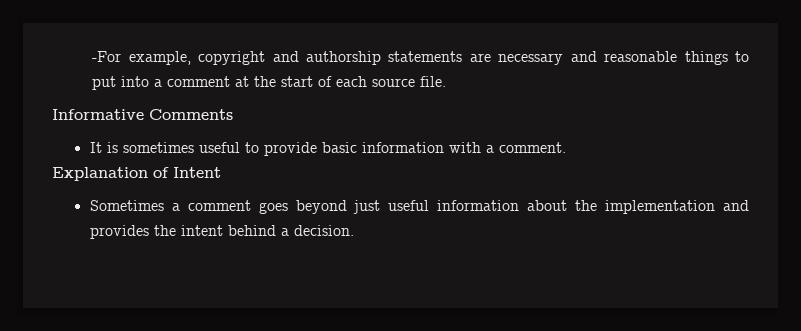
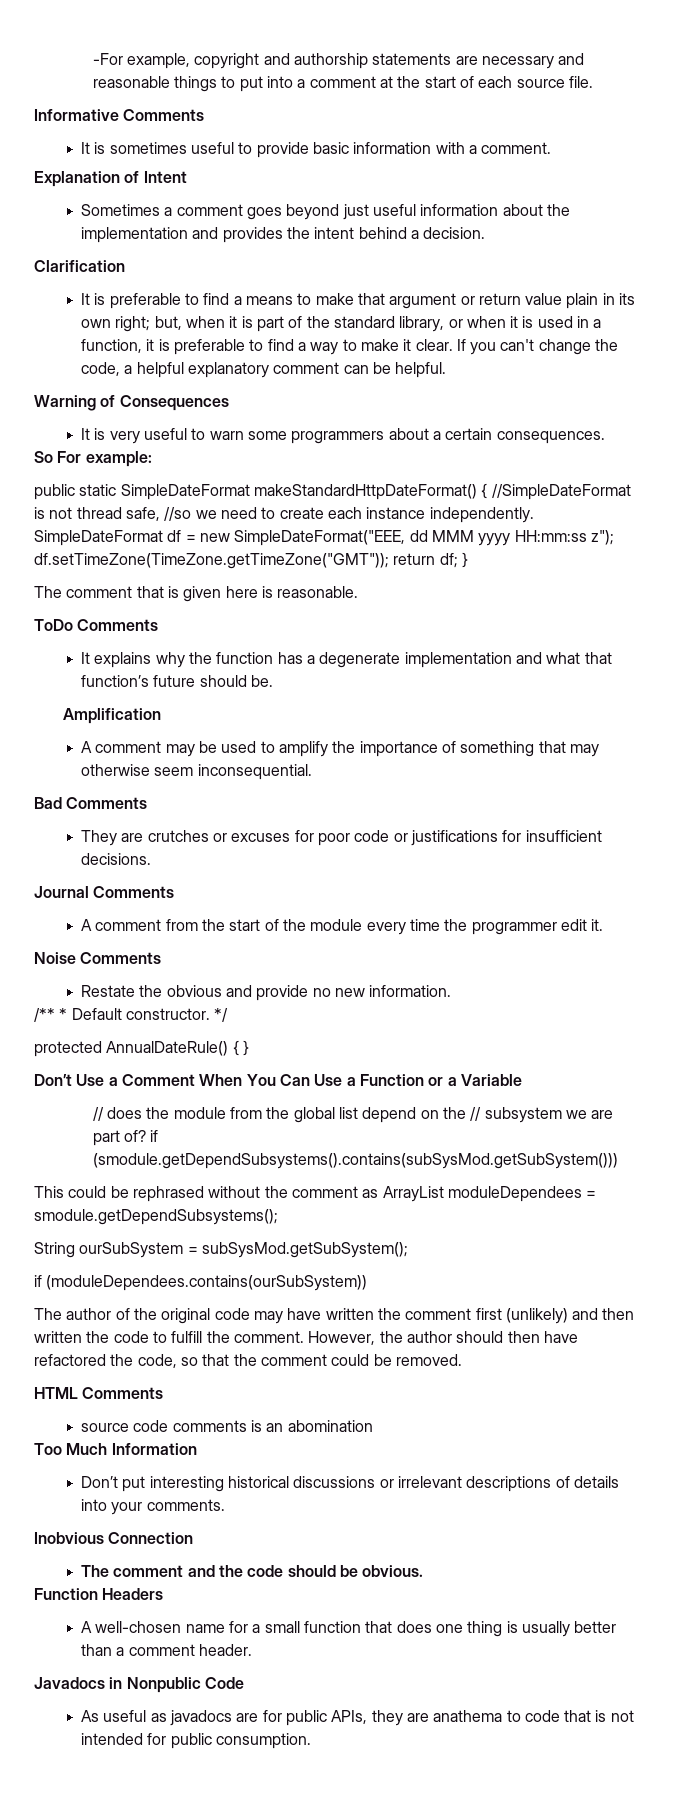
+ Clarification
+ It is preferable to find a means to make that argument or return value plain in its own right; but, when it is part of the standard library, or when it is used in a function, it is preferable to find a way to make it clear. If you can't change the code, a helpful explanatory comment can be helpful.
+ Warning of Consequences
+ It is very useful to warn some programmers about a certain consequences.
+ So For example:
+ public static SimpleDateFormat makeStandardHttpDateFormat() { //SimpleDateFormat is not thread safe, //so we need to create each instance independently. SimpleDateFormat df = new SimpleDateFormat("EEE, dd MMM yyyy HH:mm:ss z"); df.setTimeZone(TimeZone.getTimeZone("GMT")); return df; }
+ The comment that is given here is reasonable.
+ ToDo Comments
+ It explains why the function has a degenerate implementation and what that function’s future should be.
+ Amplification
+ A comment may be used to amplify the importance of something that may otherwise seem inconsequential.
+ Bad Comments
+ They are crutches or excuses for poor code or justifications for insufficient decisions.
+ Journal Comments
+ A comment from the start of the module every time the programmer edit it.
+ Noise Comments
+ Restate the obvious and provide no new information.
+ /** * Default constructor. */
+ protected AnnualDateRule() { }
+ Don’t Use a Comment When You Can Use a Function or a Variable
+ // does the module from the global list depend on the // subsystem we are part of? if (smodule.getDependSubsystems().contains(subSysMod.getSubSystem()))
+ This could be rephrased without the comment as ArrayList moduleDependees = smodule.getDependSubsystems();
+ String ourSubSystem = subSysMod.getSubSystem();
+ if (moduleDependees.contains(ourSubSystem))
+ The author of the original code may have written the comment first (unlikely) and then written the code to fulfill the comment. However, the author should then have refactored the code, so that the comment could be removed.
+ HTML Comments
+ source code comments is an abomination
+ Too Much Information
+ Don’t put interesting historical discussions or irrelevant descriptions of details into your comments.
+ Inobvious Connection
+ The comment and the code should be obvious.
+ Function Headers
+ A well-chosen name for a small function that does one thing is usually better than a comment header.
+ Javadocs in Nonpublic Code
+ As useful as javadocs are for public APIs, they are anathema to code that is not intended for public consumption.

